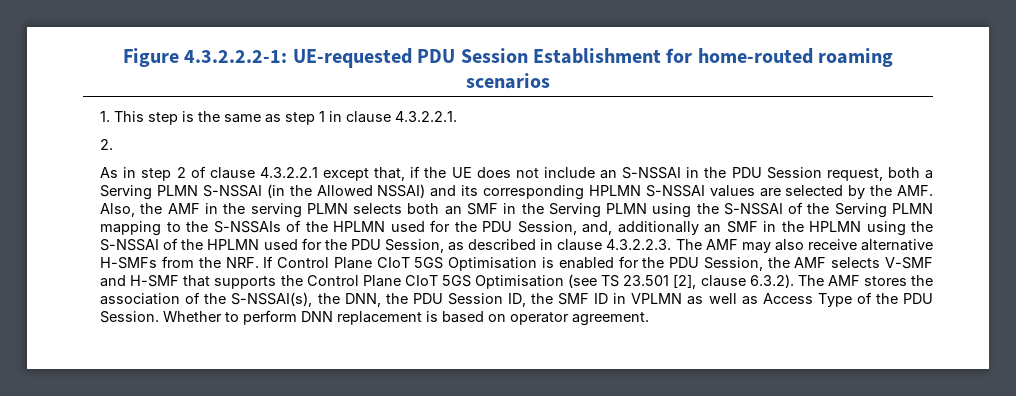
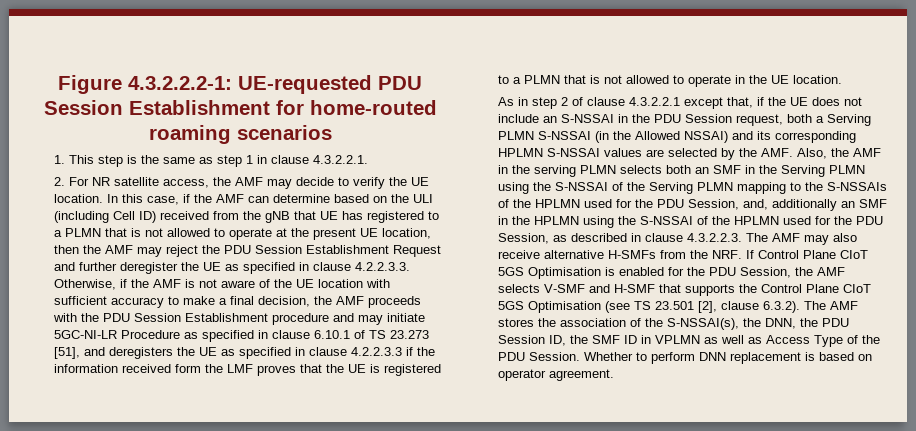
- 2.
+ 2. For NR satellite access, the AMF may decide to verify the UE location. In this case, if the AMF can determine based on the ULI (including Cell ID) received from the gNB that UE has registered to a PLMN that is not allowed to operate at the present UE location, then the AMF may reject the PDU Session Establishment Request and further deregister the UE as specified in clause 4.2.2.3.3. Otherwise, if the AMF is not aware of the UE location with sufficient accuracy to make a final decision, the AMF proceeds with the PDU Session Establishment procedure and may initiate 5GC-NI-LR Procedure as specified in clause 6.10.1 of TS 23.273 [51], and deregisters the UE as specified in clause 4.2.2.3.3 if the information received form the LMF proves that the UE is registered to a PLMN that is not allowed to operate in the UE location.

